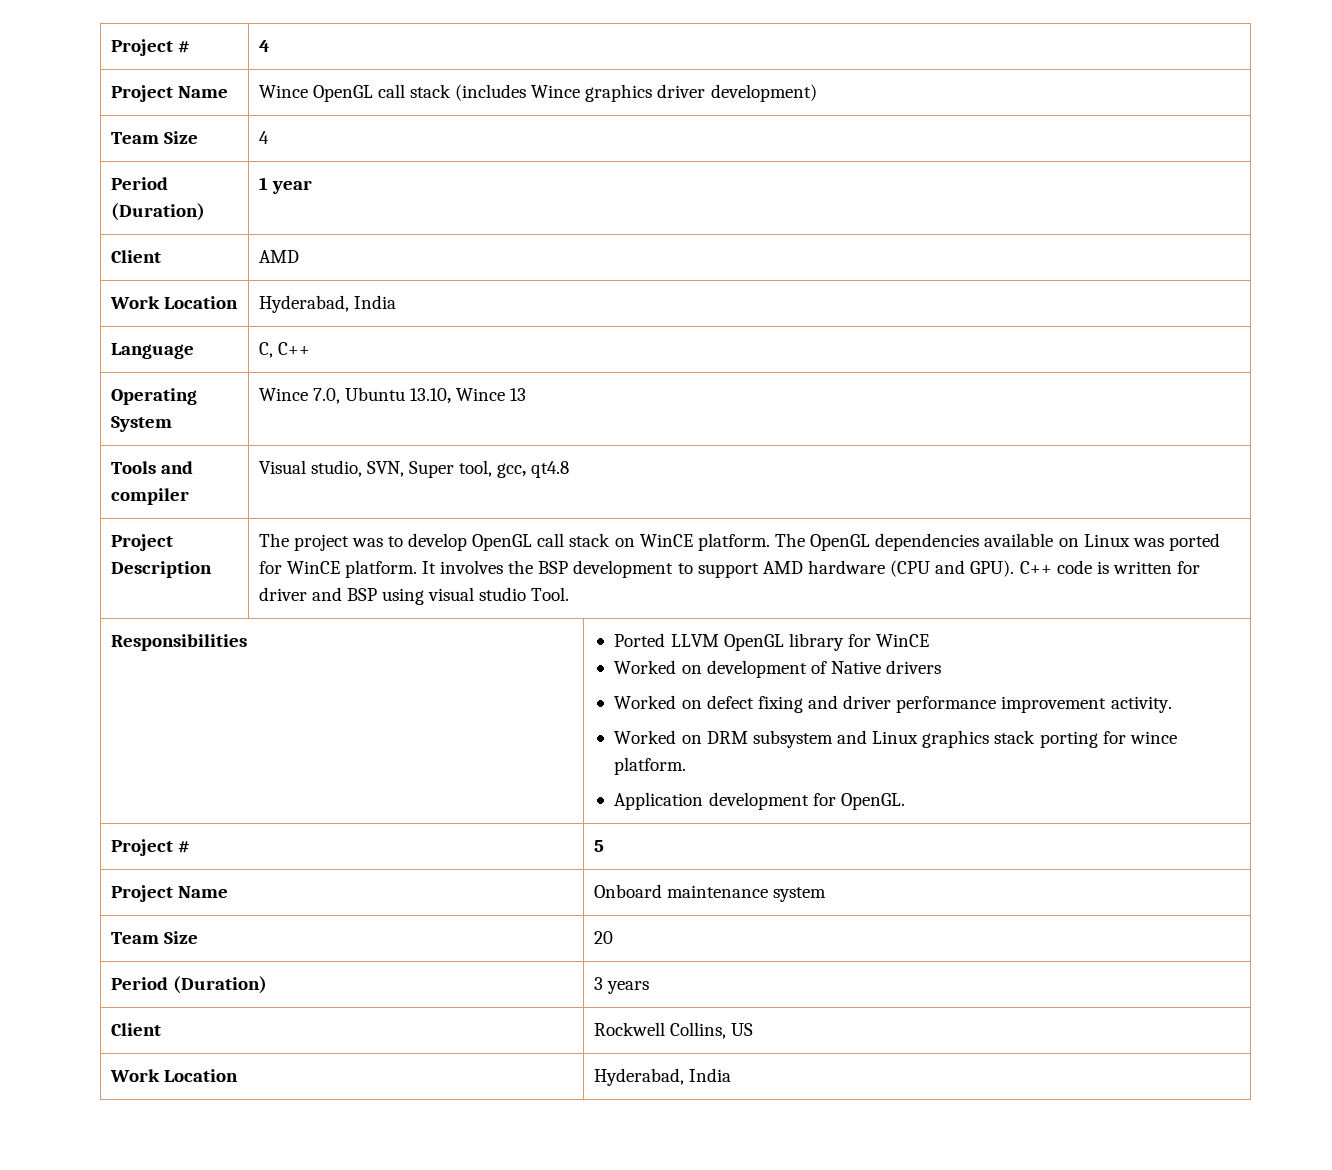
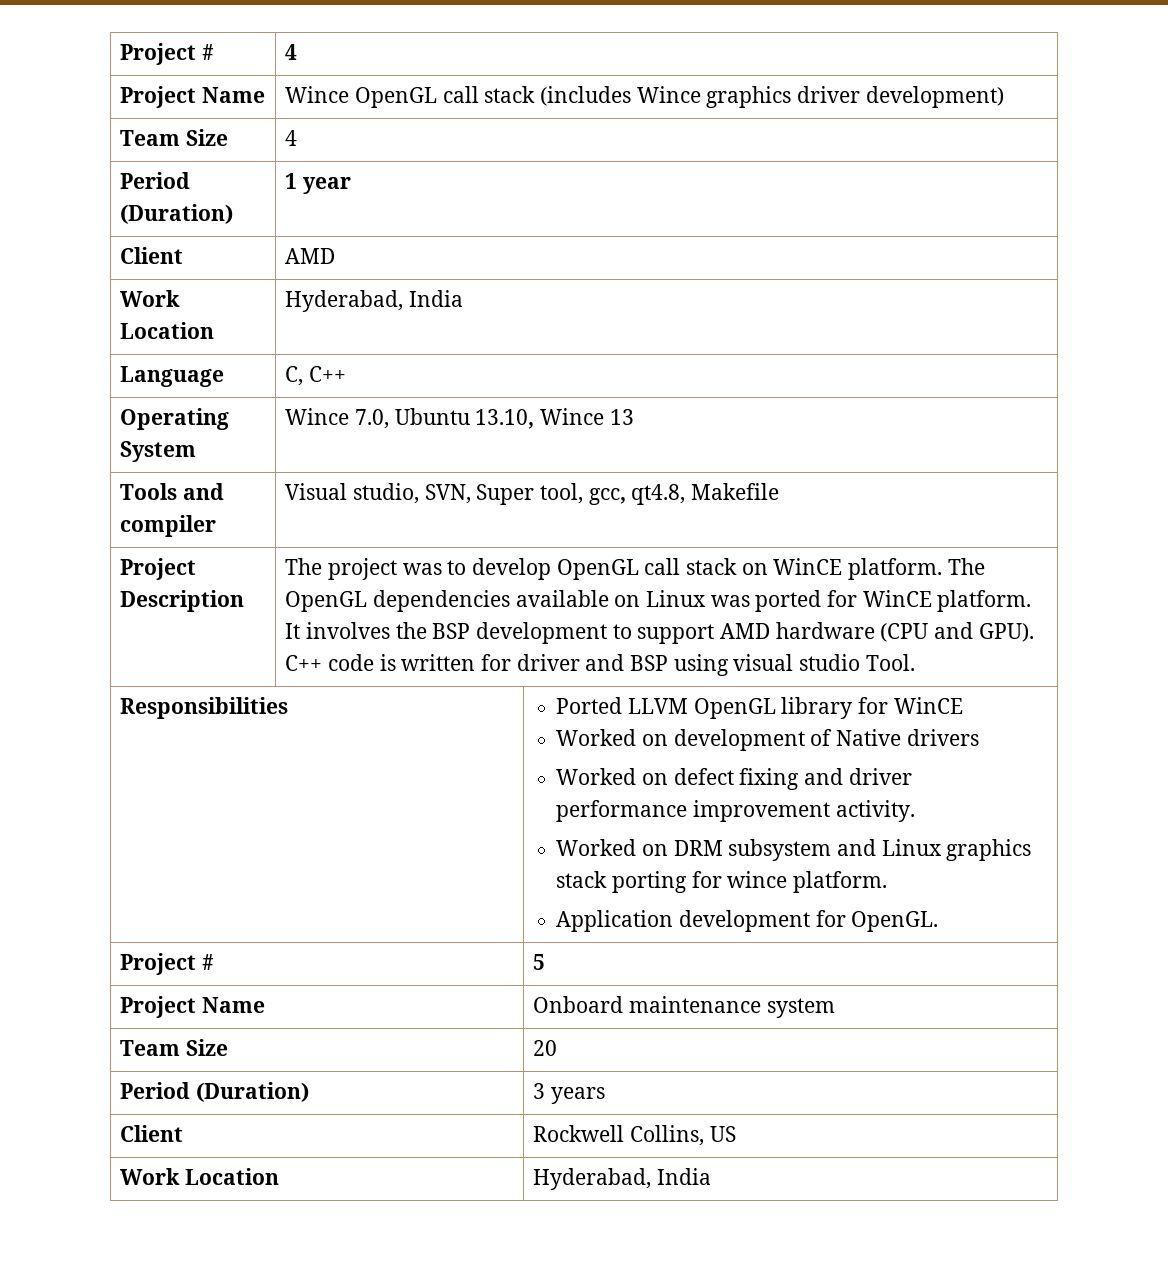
- Tools and compiler | Visual studio, SVN, Super tool, gcc, qt4.8
+ Tools and compiler | Visual studio, SVN, Super tool, gcc, qt4.8, Makefile

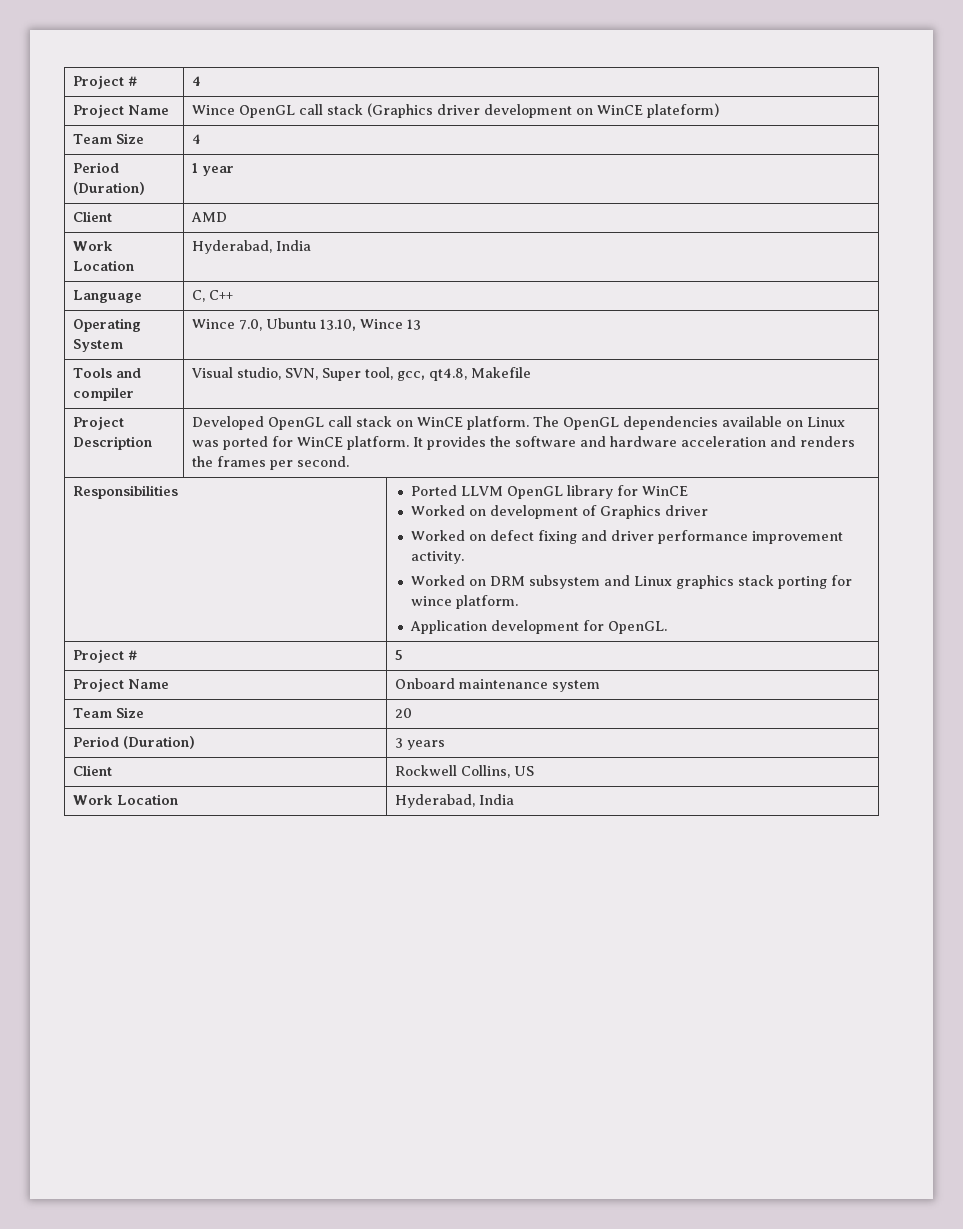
- Project Name | Wince OpenGL call stack (includes Wince graphics driver development)
+ Project Name | Wince OpenGL call stack (Graphics driver development on WinCE plateform)
- The project was to develop OpenGL call stack on WinCE platform.
+ Developed OpenGL call stack on WinCE platform.
- It involves the BSP development to support AMD hardware (CPU and GPU). C++ code is written for driver and BSP using visual studio Tool.
+ It provides the software and hardware acceleration and renders the frames per second.
  Responsibilities | Ported LLVM OpenGL library for WinCE
- Worked on development of Native drivers
+ Worked on development of Graphics driver

